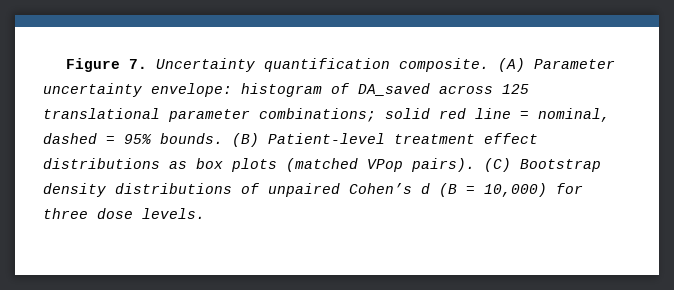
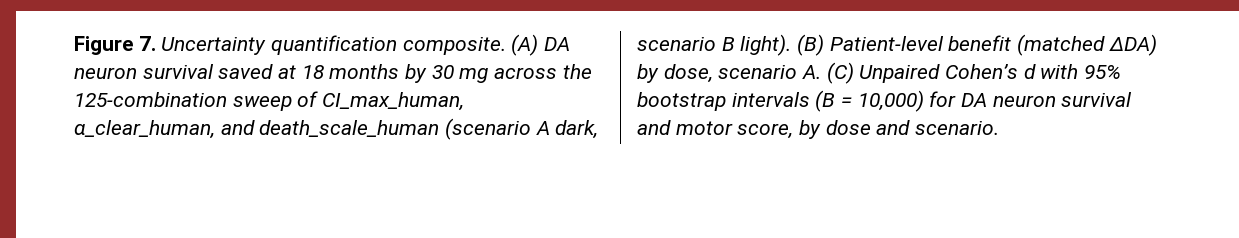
- (A) Parameter uncertainty envelope: histogram of DA_saved across 125 translational parameter combinations; solid red line = nominal, dashed = 95% bounds. (B) Patient-level treatment effect distributions as box plots (matched VPop pairs). (C) Bootstrap density distributions of unpaired Cohen’s d (B = 10,000) for three dose levels.
+ (A) DA neuron survival saved at 18 months by 30 mg across the 125-combination sweep of CI_max_human, α_clear_human, and death_scale_human (scenario A dark, scenario B light). (B) Patient-level benefit (matched ΔDA) by dose, scenario A. (C) Unpaired Cohen’s d with 95% bootstrap intervals (B = 10,000) for DA neuron survival and motor score, by dose and scenario.

